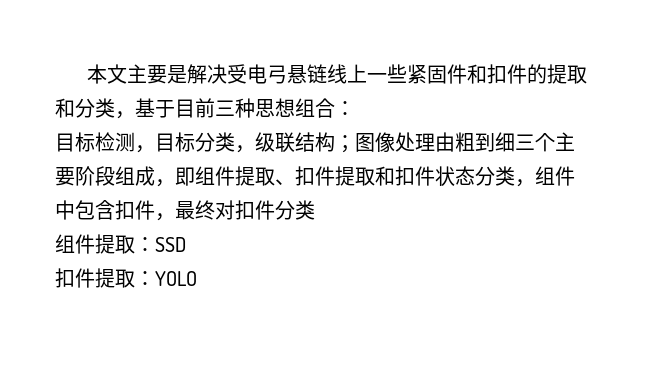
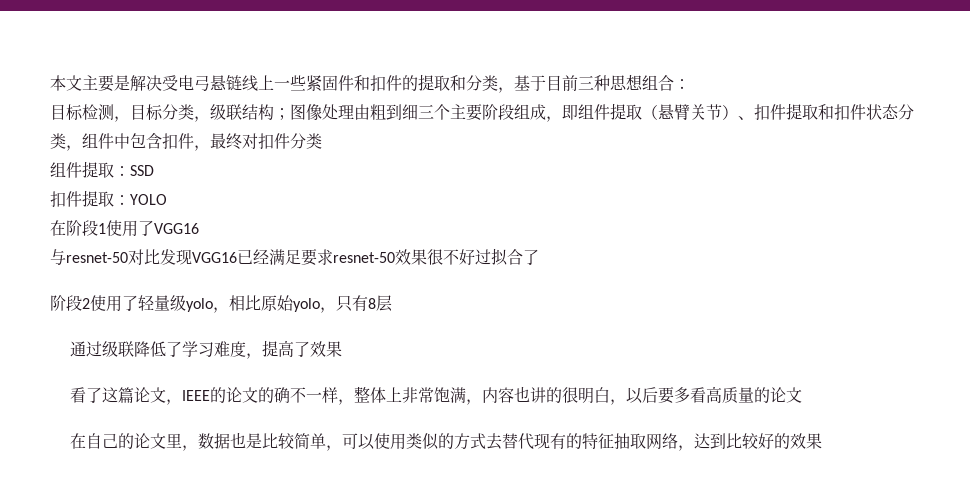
- 目标检测，目标分类，级联结构；图像处理由粗到细三个主要阶段组成，即组件提取、扣件提取和扣件状态分类，组件中包含扣件，最终对扣件分类
+ 目标检测，目标分类，级联结构；图像处理由粗到细三个主要阶段组成，即组件提取（悬臂关节）、扣件提取和扣件状态分类，组件中包含扣件，最终对扣件分类
+ 在阶段1使用了VGG16
+ 与resnet-50对比发现VGG16已经满足要求resnet-50效果很不好过拟合了
+ 阶段2使用了轻量级yolo，相比原始yolo，只有8层
+ 通过级联降低了学习难度，提高了效果
+ 看了这篇论文，IEEE的论文的确不一样，整体上非常饱满，内容也讲的很明白，以后要多看高质量的论文
+ 在自己的论文里，数据也是比较简单，可以使用类似的方式去替代现有的特征抽取网络，达到比较好的效果

